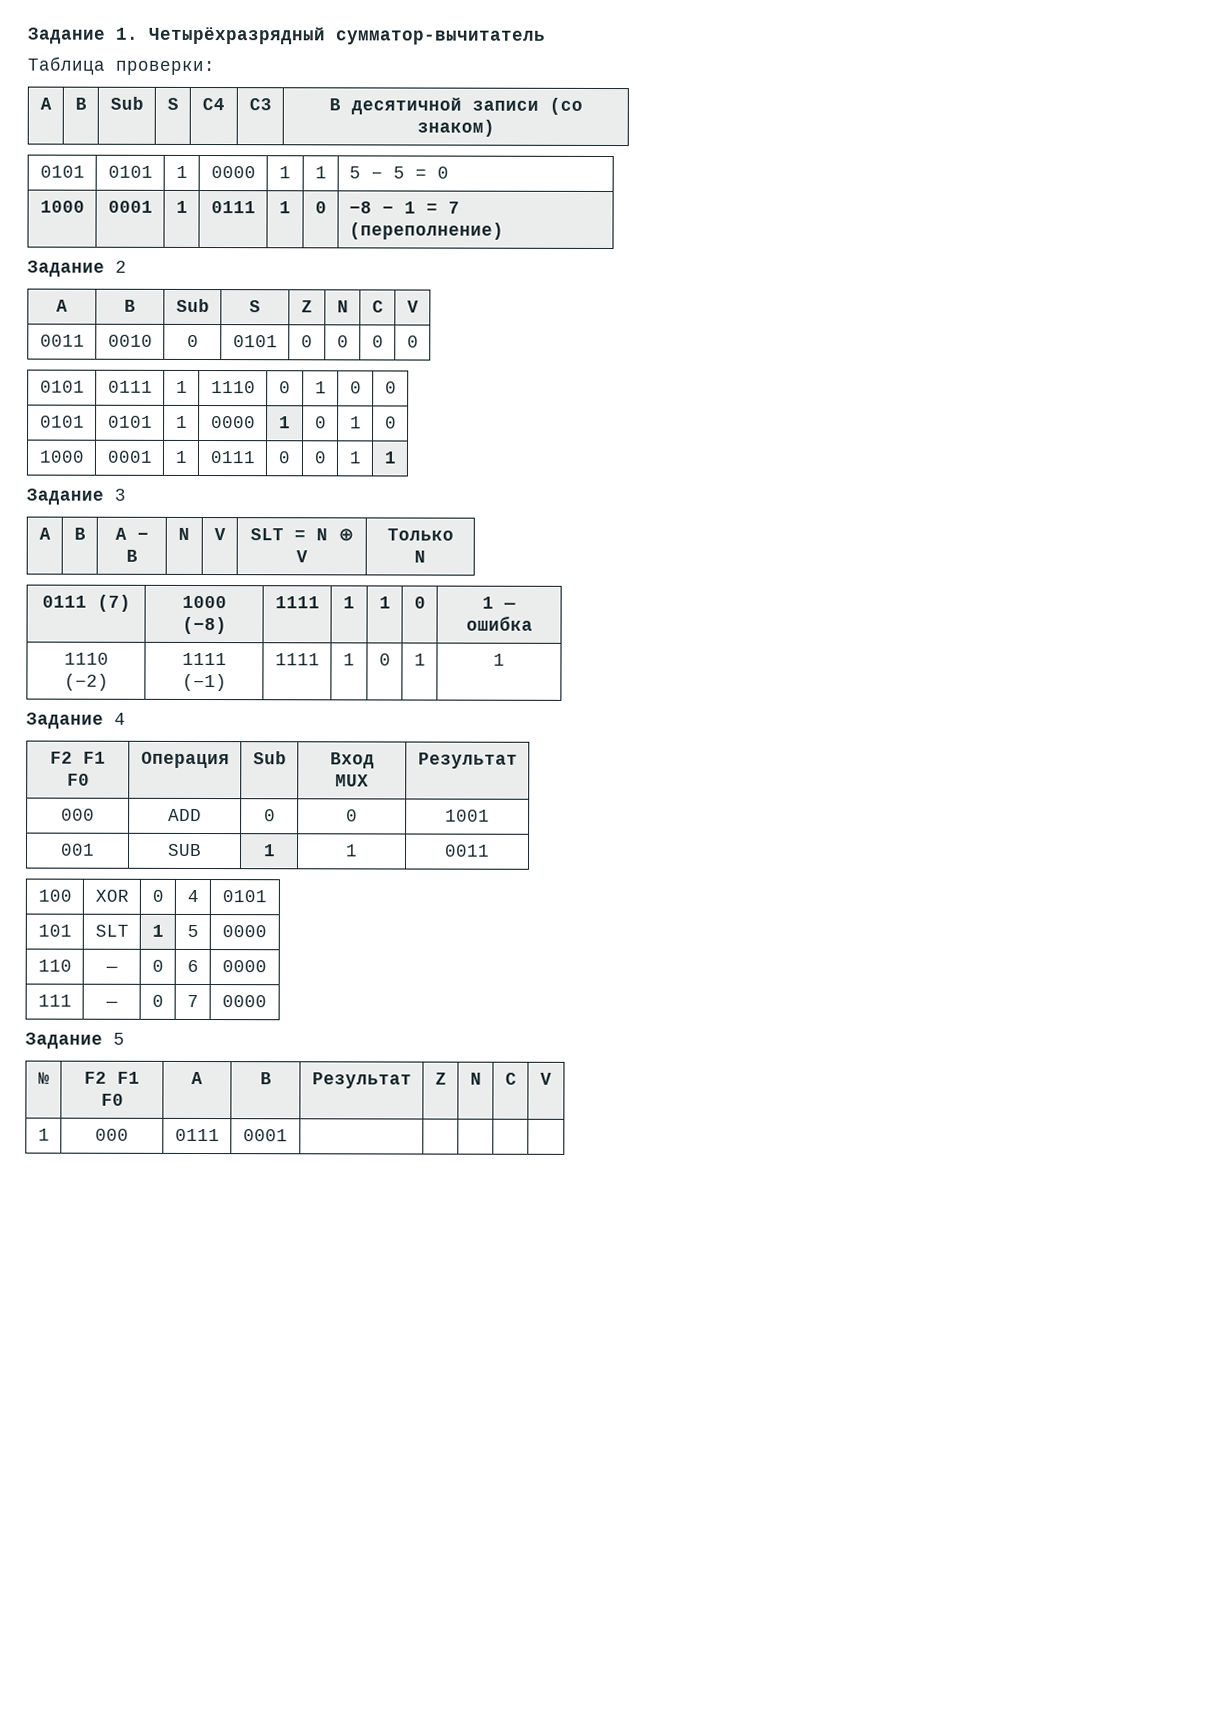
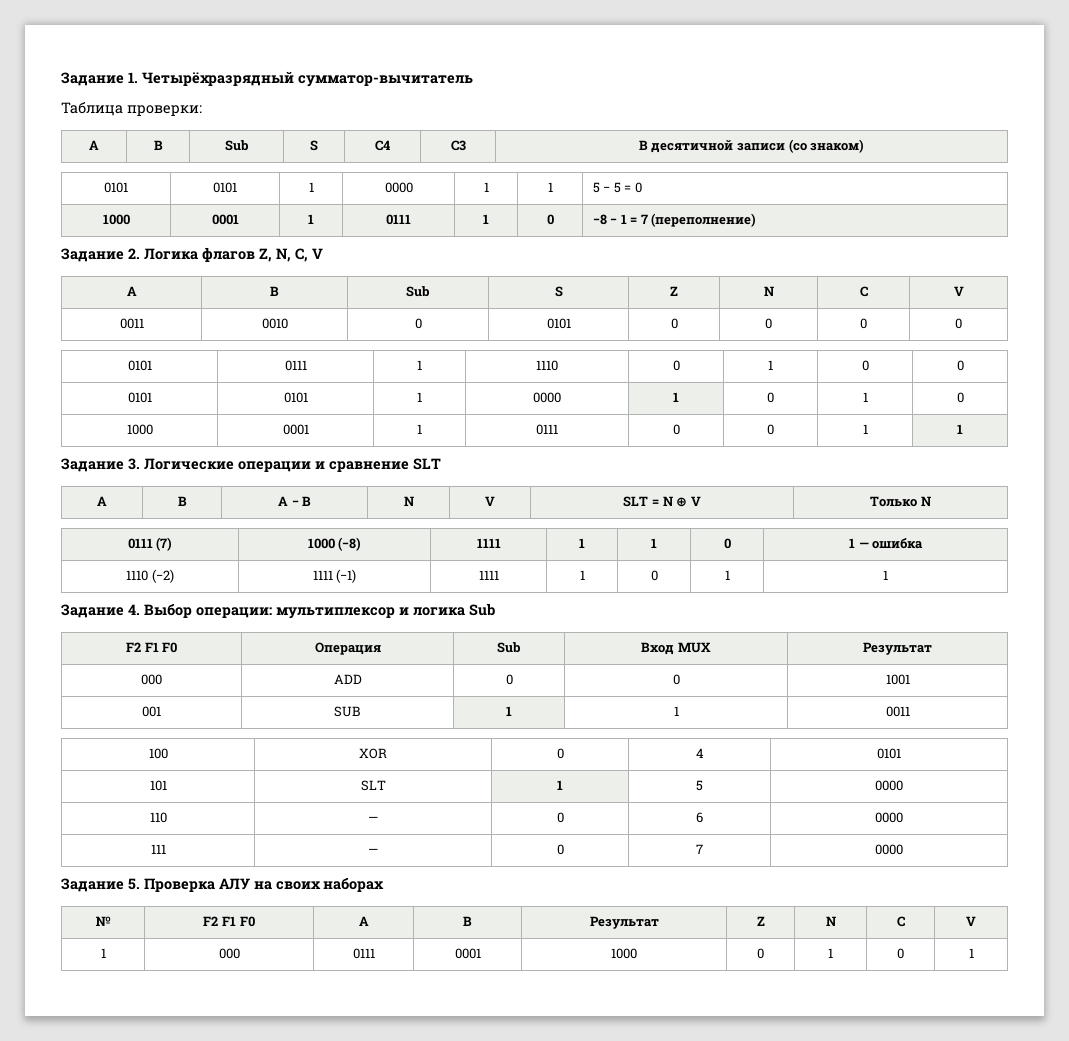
- Задание 2
+ Задание 2. Логика флагов Z, N, C, V
- Задание 3
+ Задание 3. Логические операции и сравнение SLT
- Задание 4
+ Задание 4. Выбор операции: мультиплексор и логика Sub
- Задание 5
+ Задание 5. Проверка АЛУ на своих наборах
- 1 | 000 | 0111 | 0001 | | | | |
+ 1 | 000 | 0111 | 0001 | 1000 | 0 | 1 | 0 | 1

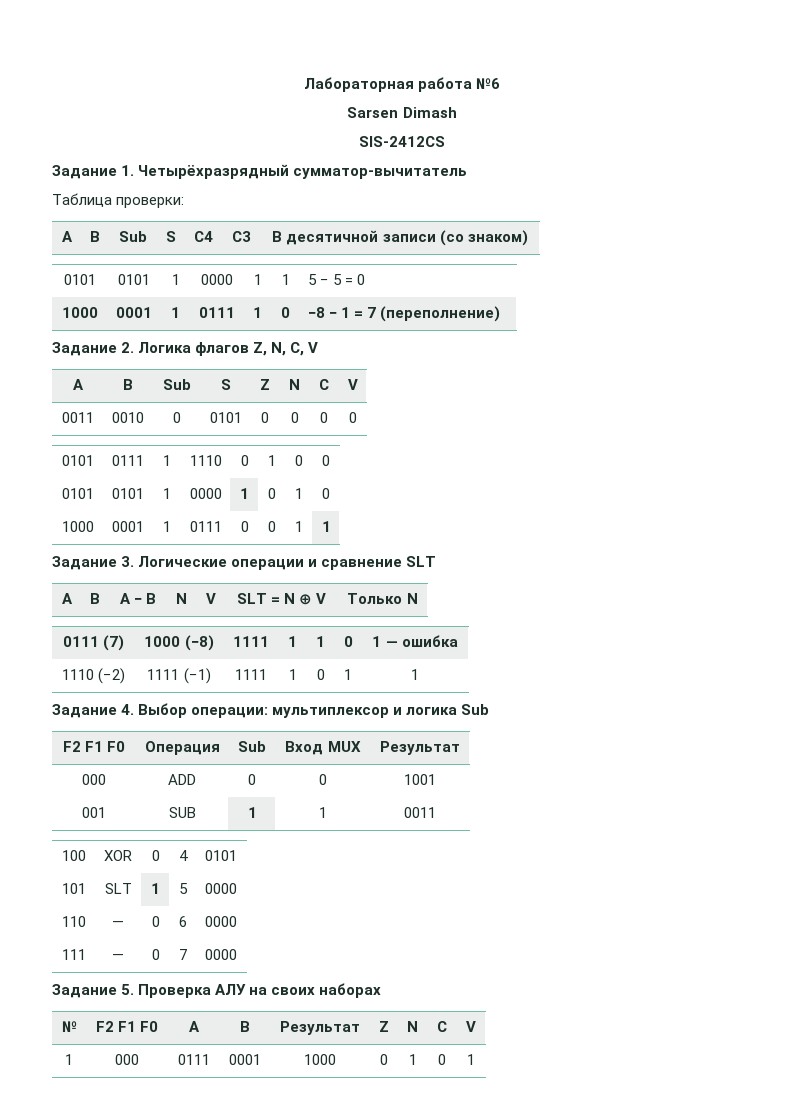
+ Лабораторная работа №6
+ Sarsen Dimash
+ SIS-2412CS

